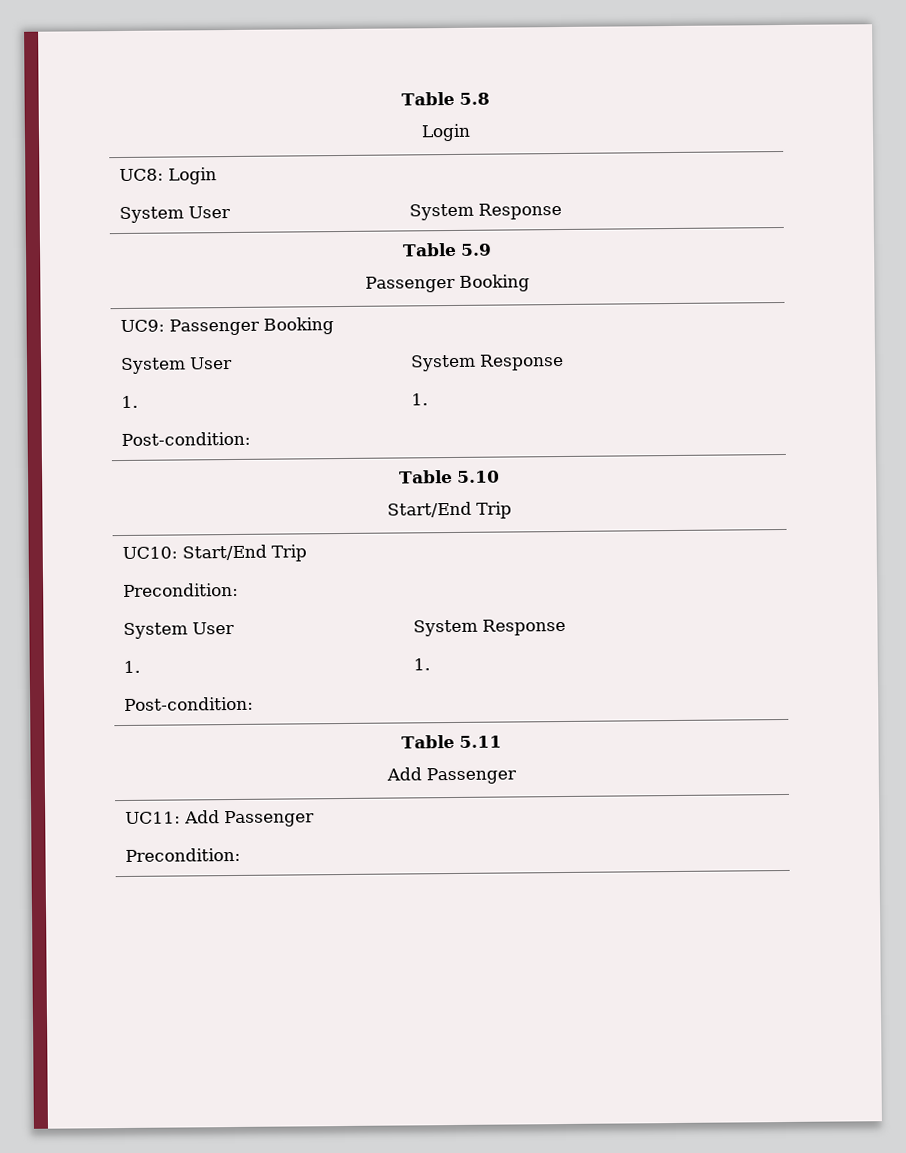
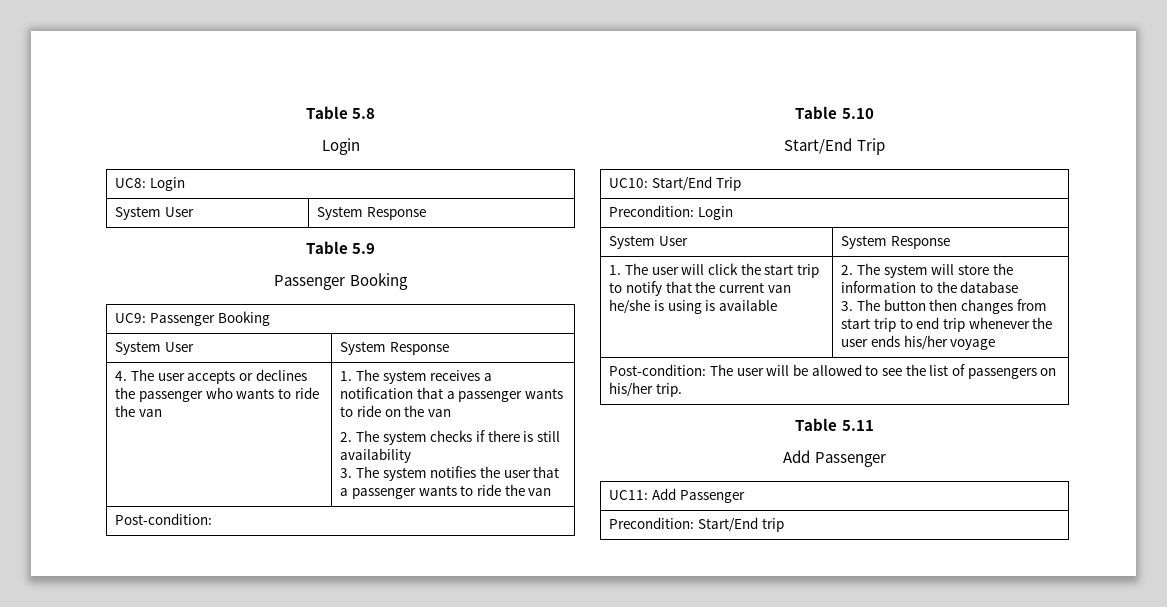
  UC9: Passenger Booking
  System User | System Response
- 1. | 1.
+ 4. The user accepts or declines the passenger who wants to ride the van | 1. The system receives a notification that a passenger wants to ride on the van
+ 2. The system checks if there is still availability
+ 3. The system notifies the user that a passenger wants to ride the van
  UC10: Start/End Trip
- Precondition:
+ Precondition: Login
  System User | System Response
- 1. | 1.
- Post-condition:
+ 1. The user will click the start trip to notify that the current van he/she is using is available | 2. The system will store the information to the database
+ 3. The button then changes from start trip to end trip whenever the user ends his/her voyage
+ Post-condition: The user will be allowed to see the list of passengers on his/her trip.
  UC11: Add Passenger
- Precondition:
+ Precondition: Start/End trip

